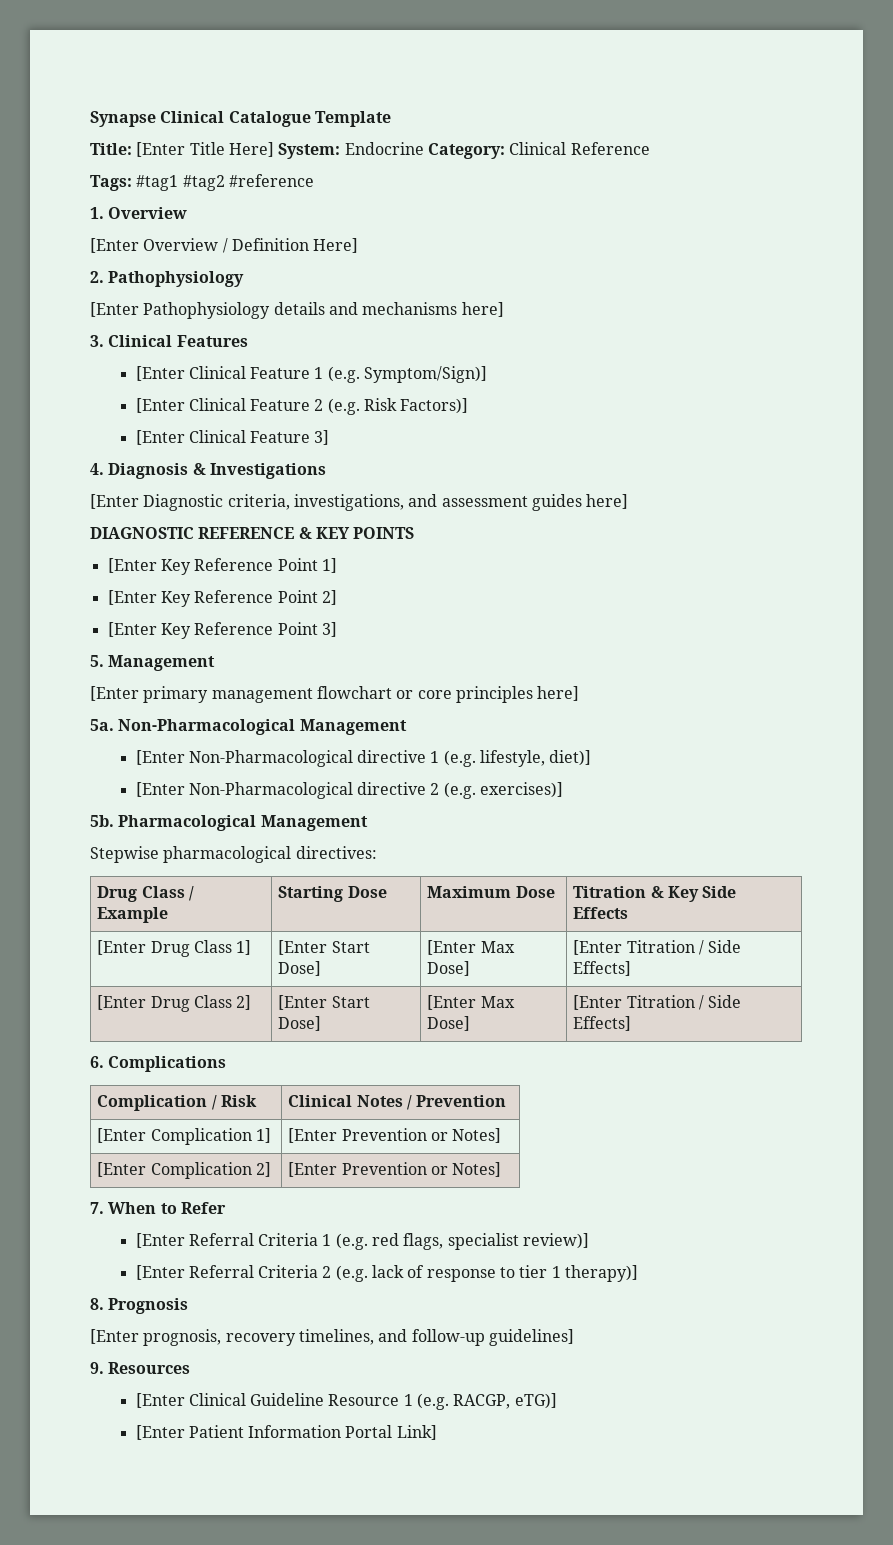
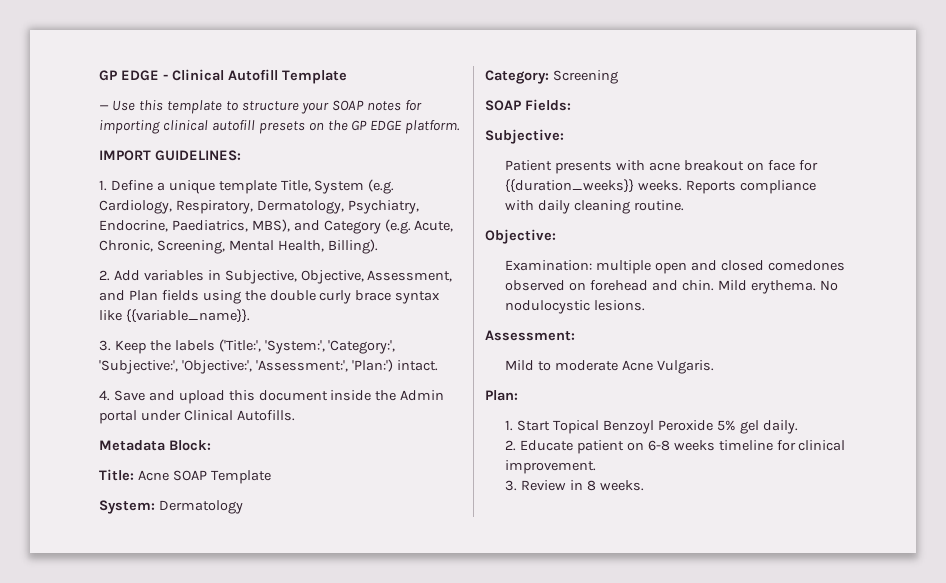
- Synapse Clinical Catalogue Template
- Title: [Enter Title Here] System: Endocrine Category: Clinical Reference
- Tags: #tag1 #tag2 #reference
- 1. Overview
- [Enter Overview / Definition Here]
- 2. Pathophysiology
- [Enter Pathophysiology details and mechanisms here]
- 3. Clinical Features
- [Enter Clinical Feature 1 (e.g. Symptom/Sign)]
- [Enter Clinical Feature 2 (e.g. Risk Factors)]
- [Enter Clinical Feature 3]
- 4. Diagnosis & Investigations
- [Enter Diagnostic criteria, investigations, and assessment guides here]
- DIAGNOSTIC REFERENCE & KEY POINTS
- [Enter Key Reference Point 1]
- [Enter Key Reference Point 2]
- [Enter Key Reference Point 3]
- 5. Management
- [Enter primary management flowchart or core principles here]
- 5a. Non-Pharmacological Management
- [Enter Non-Pharmacological directive 1 (e.g. lifestyle, diet)]
- [Enter Non-Pharmacological directive 2 (e.g. exercises)]
- 5b. Pharmacological Management
- Stepwise pharmacological directives:
- Drug Class / Example | Starting Dose | Maximum Dose | Titration & Key Side Effects
- [Enter Drug Class 1] | [Enter Start Dose] | [Enter Max Dose] | [Enter Titration / Side Effects]
- [Enter Drug Class 2] | [Enter Start Dose] | [Enter Max Dose] | [Enter Titration / Side Effects]
- 6. Complications
- Complication / Risk | Clinical Notes / Prevention
- [Enter Complication 1] | [Enter Prevention or Notes]
- [Enter Complication 2] | [Enter Prevention or Notes]
- 7. When to Refer
- [Enter Referral Criteria 1 (e.g. red flags, specialist review)]
- [Enter Referral Criteria 2 (e.g. lack of response to tier 1 therapy)]
- 8. Prognosis
- [Enter prognosis, recovery timelines, and follow-up guidelines]
- 9. Resources
- [Enter Clinical Guideline Resource 1 (e.g. RACGP, eTG)]
- [Enter Patient Information Portal Link]
+ GP EDGE - Clinical Autofill Template
+ — Use this template to structure your SOAP notes for importing clinical autofill presets on the GP EDGE platform.
+ IMPORT GUIDELINES:
+ 1. Define a unique template Title, System (e.g. Cardiology, Respiratory, Dermatology, Psychiatry, Endocrine, Paediatrics, MBS), and Category (e.g. Acute, Chronic, Screening, Mental Health, Billing).
+ 2. Add variables in Subjective, Objective, Assessment, and Plan fields using the double curly brace syntax like {{variable_name}}.
+ 3. Keep the labels ('Title:', 'System:', 'Category:', 'Subjective:', 'Objective:', 'Assessment:', 'Plan:') intact.
+ 4. Save and upload this document inside the Admin portal under Clinical Autofills.
+ Metadata Block:
+ Title: Acne SOAP Template
+ System: Dermatology
+ Category: Screening
+ SOAP Fields:
+ Subjective:
+ Patient presents with acne breakout on face for {{duration_weeks}} weeks. Reports compliance with daily cleaning routine.
+ Objective:
+ Examination: multiple open and closed comedones observed on forehead and chin. Mild erythema. No nodulocystic lesions.
+ Assessment:
+ Mild to moderate Acne Vulgaris.
+ Plan:
+ 1. Start Topical Benzoyl Peroxide 5% gel daily.
+ 2. Educate patient on 6-8 weeks timeline for clinical improvement.
+ 3. Review in 8 weeks.

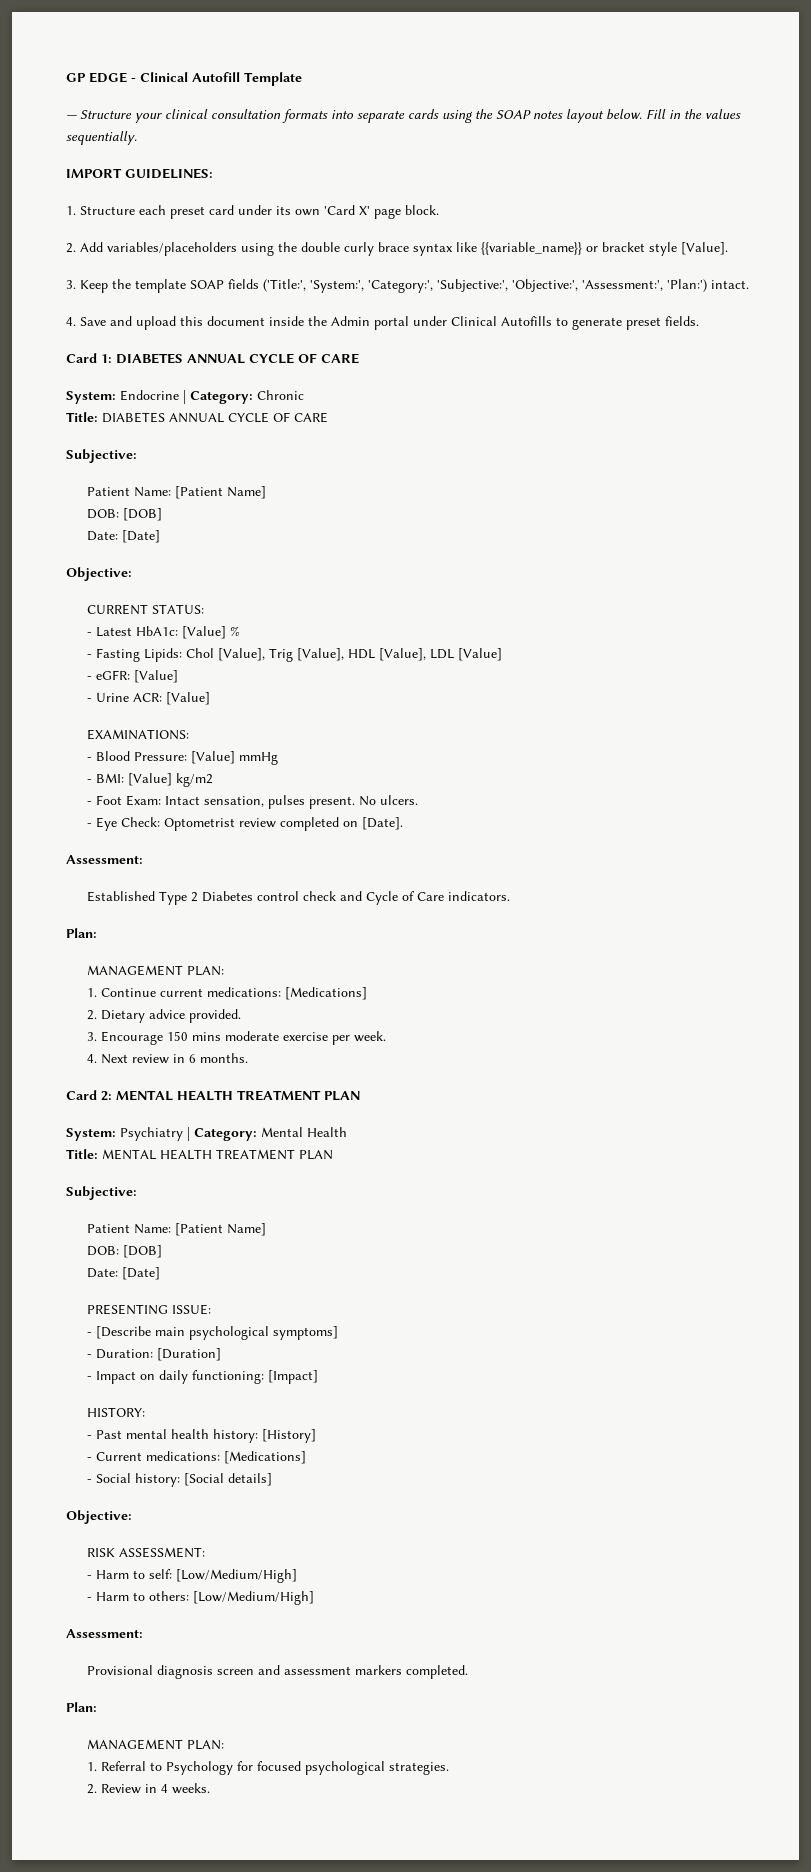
- — Use this template to structure your SOAP notes for importing clinical autofill presets on the GP EDGE platform.
+ — Structure your clinical consultation formats into separate cards using the SOAP notes layout below. Fill in the values sequentially.
  IMPORT GUIDELINES:
- 1. Define a unique template Title, System (e.g. Cardiology, Respiratory, Dermatology, Psychiatry, Endocrine, Paediatrics, MBS), and Category (e.g. Acute, Chronic, Screening, Mental Health, Billing).
- 2. Add variables in Subjective, Objective, Assessment, and Plan fields using the double curly brace syntax like {{variable_name}}.
+ 1. Structure each preset card under its own 'Card X' page block.
+ 2. Add variables/placeholders using the double curly brace syntax like {{variable_name}} or bracket style [Value].
- 3. Keep the labels ('Title:', 'System:', 'Category:', 'Subjective:', 'Objective:', 'Assessment:', 'Plan:') intact.
+ 3. Keep the template SOAP fields ('Title:', 'System:', 'Category:', 'Subjective:', 'Objective:', 'Assessment:', 'Plan:') intact.
- 4. Save and upload this document inside the Admin portal under Clinical Autofills.
- Metadata Block:
- Title: Acne SOAP Template
- System: Dermatology
- Category: Screening
- SOAP Fields:
+ 4. Save and upload this document inside the Admin portal under Clinical Autofills to generate preset fields.
+ Card 1: DIABETES ANNUAL CYCLE OF CARE
+ System: Endocrine | Category: Chronic
+ Title: DIABETES ANNUAL CYCLE OF CARE
  Subjective:
- Patient presents with acne breakout on face for {{duration_weeks}} weeks. Reports compliance with daily cleaning routine.
+ Patient Name: [Patient Name]
+ DOB: [DOB]
+ Date: [Date]
  Objective:
- Examination: multiple open and closed comedones observed on forehead and chin. Mild erythema. No nodulocystic lesions.
+ CURRENT STATUS:
+ - Latest HbA1c: [Value] %
+ - Fasting Lipids: Chol [Value], Trig [Value], HDL [Value], LDL [Value]
+ - eGFR: [Value]
+ - Urine ACR: [Value]
+ EXAMINATIONS:
+ - Blood Pressure: [Value] mmHg
+ - BMI: [Value] kg/m2
+ - Foot Exam: Intact sensation, pulses present. No ulcers.
+ - Eye Check: Optometrist review completed on [Date].
  Assessment:
- Mild to moderate Acne Vulgaris.
+ Established Type 2 Diabetes control check and Cycle of Care indicators.
  Plan:
- 1. Start Topical Benzoyl Peroxide 5% gel daily.
- 2. Educate patient on 6-8 weeks timeline for clinical improvement.
- 3. Review in 8 weeks.
+ MANAGEMENT PLAN:
+ 1. Continue current medications: [Medications]
+ 2. Dietary advice provided.
+ 3. Encourage 150 mins moderate exercise per week.
+ 4. Next review in 6 months.
+ Card 2: MENTAL HEALTH TREATMENT PLAN
+ System: Psychiatry | Category: Mental Health
+ Title: MENTAL HEALTH TREATMENT PLAN
+ Subjective:
+ Patient Name: [Patient Name]
+ DOB: [DOB]
+ Date: [Date]
+ PRESENTING ISSUE:
+ - [Describe main psychological symptoms]
+ - Duration: [Duration]
+ - Impact on daily functioning: [Impact]
+ HISTORY:
+ - Past mental health history: [History]
+ - Current medications: [Medications]
+ - Social history: [Social details]
+ Objective:
+ RISK ASSESSMENT:
+ - Harm to self: [Low/Medium/High]
+ - Harm to others: [Low/Medium/High]
+ Assessment:
+ Provisional diagnosis screen and assessment markers completed.
+ Plan:
+ MANAGEMENT PLAN:
+ 1. Referral to Psychology for focused psychological strategies.
+ 2. Review in 4 weeks.

